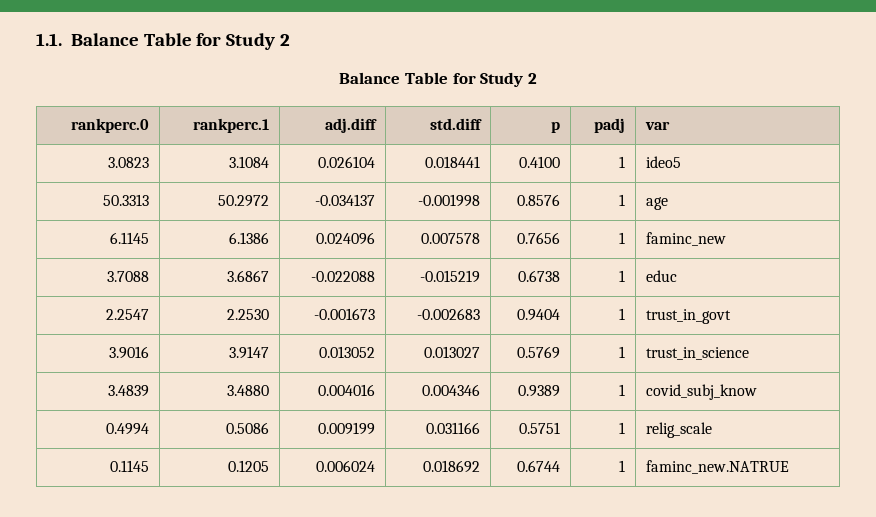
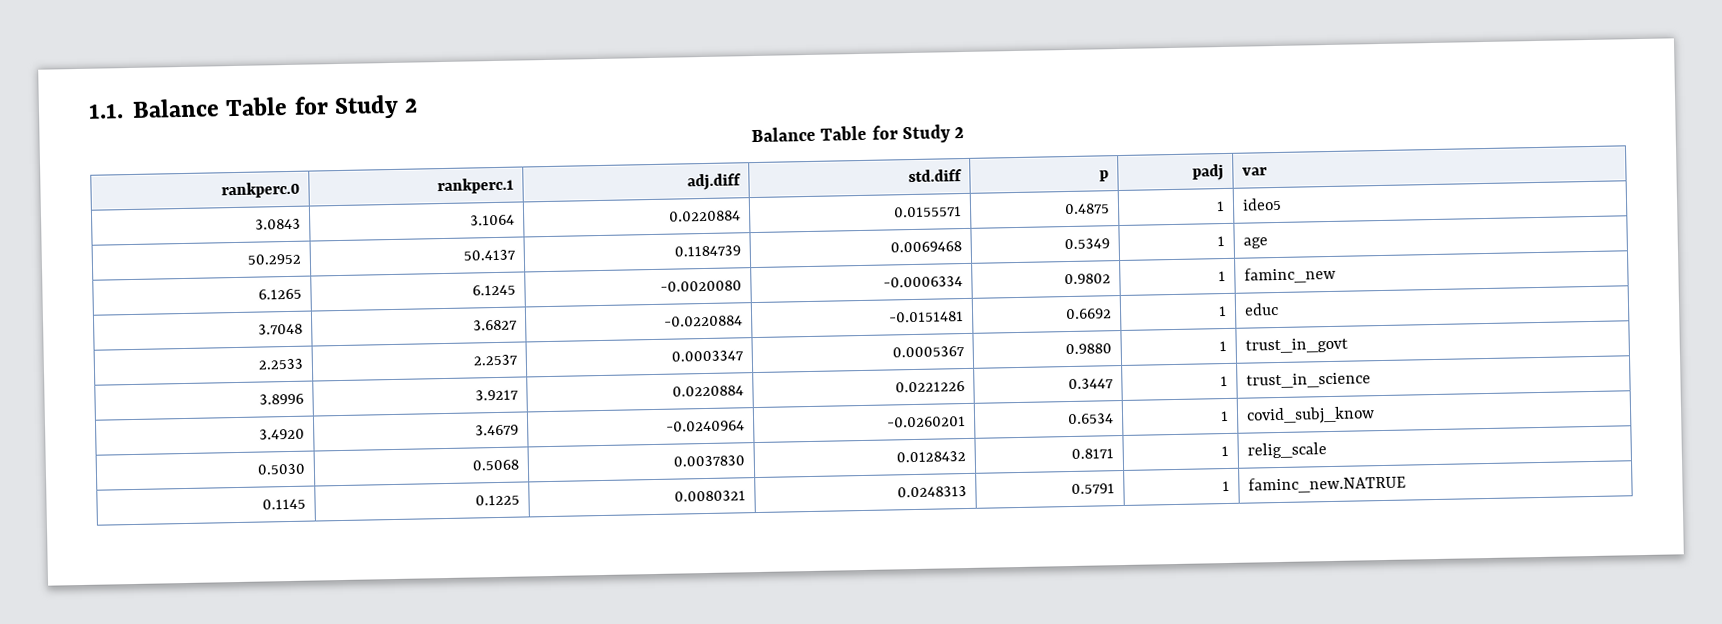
- 3.0823 | 3.1084 | 0.026104 | 0.018441 | 0.4100 | 1 | ideo5
- 50.3313 | 50.2972 | -0.034137 | -0.001998 | 0.8576 | 1 | age
- 6.1145 | 6.1386 | 0.024096 | 0.007578 | 0.7656 | 1 | faminc_new
- 3.7088 | 3.6867 | -0.022088 | -0.015219 | 0.6738 | 1 | educ
- 2.2547 | 2.2530 | -0.001673 | -0.002683 | 0.9404 | 1 | trust_in_govt
- 3.9016 | 3.9147 | 0.013052 | 0.013027 | 0.5769 | 1 | trust_in_science
- 3.4839 | 3.4880 | 0.004016 | 0.004346 | 0.9389 | 1 | covid_subj_know
- 0.4994 | 0.5086 | 0.009199 | 0.031166 | 0.5751 | 1 | relig_scale
+ 3.0843 | 3.1064 | 0.0220884 | 0.0155571 | 0.4875 | 1 | ideo5
+ 50.2952 | 50.4137 | 0.1184739 | 0.0069468 | 0.5349 | 1 | age
+ 6.1265 | 6.1245 | -0.0020080 | -0.0006334 | 0.9802 | 1 | faminc_new
+ 3.7048 | 3.6827 | -0.0220884 | -0.0151481 | 0.6692 | 1 | educ
+ 2.2533 | 2.2537 | 0.0003347 | 0.0005367 | 0.9880 | 1 | trust_in_govt
+ 3.8996 | 3.9217 | 0.0220884 | 0.0221226 | 0.3447 | 1 | trust_in_science
+ 3.4920 | 3.4679 | -0.0240964 | -0.0260201 | 0.6534 | 1 | covid_subj_know
+ 0.5030 | 0.5068 | 0.0037830 | 0.0128432 | 0.8171 | 1 | relig_scale
- 0.1145 | 0.1205 | 0.006024 | 0.018692 | 0.6744 | 1 | faminc_new.NATRUE
+ 0.1145 | 0.1225 | 0.0080321 | 0.0248313 | 0.5791 | 1 | faminc_new.NATRUE

